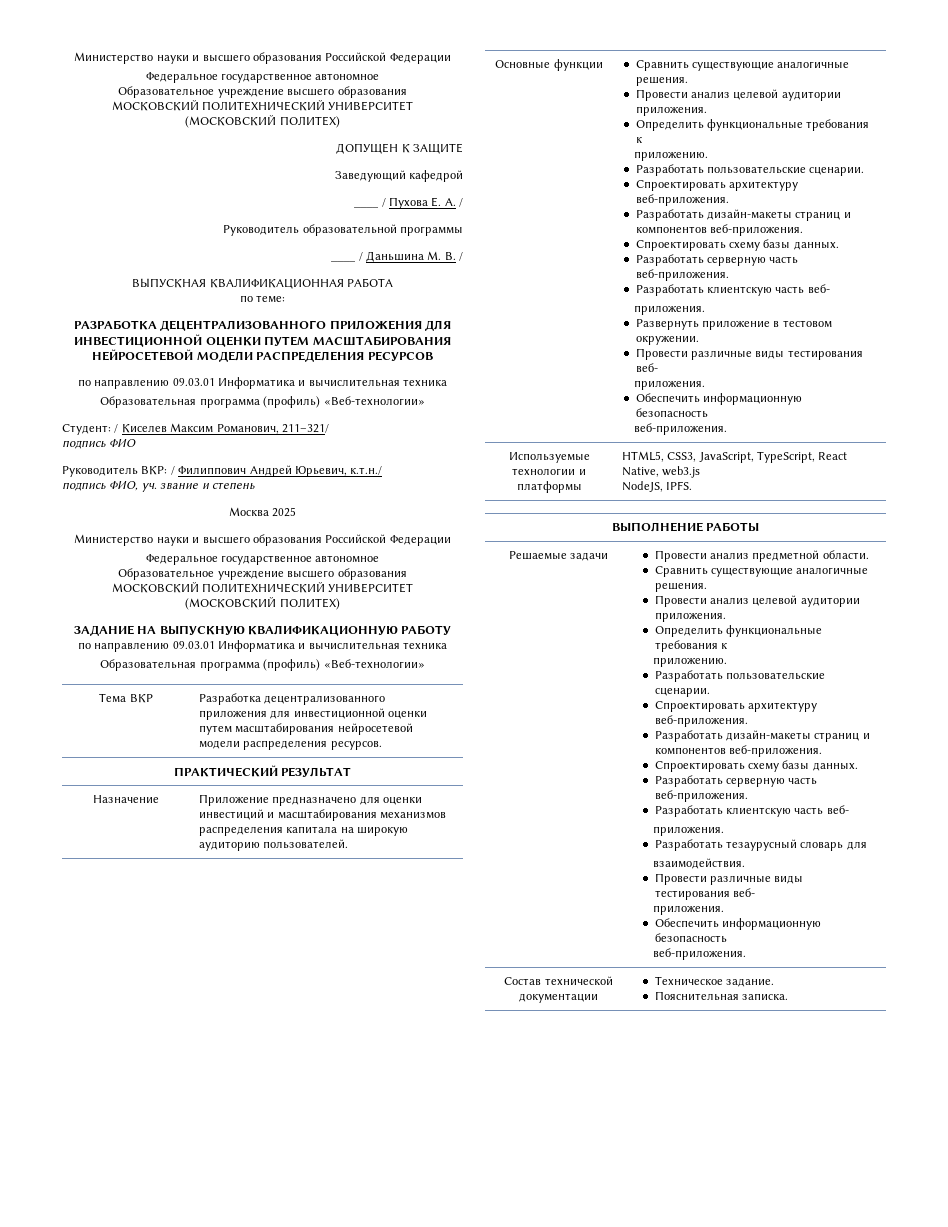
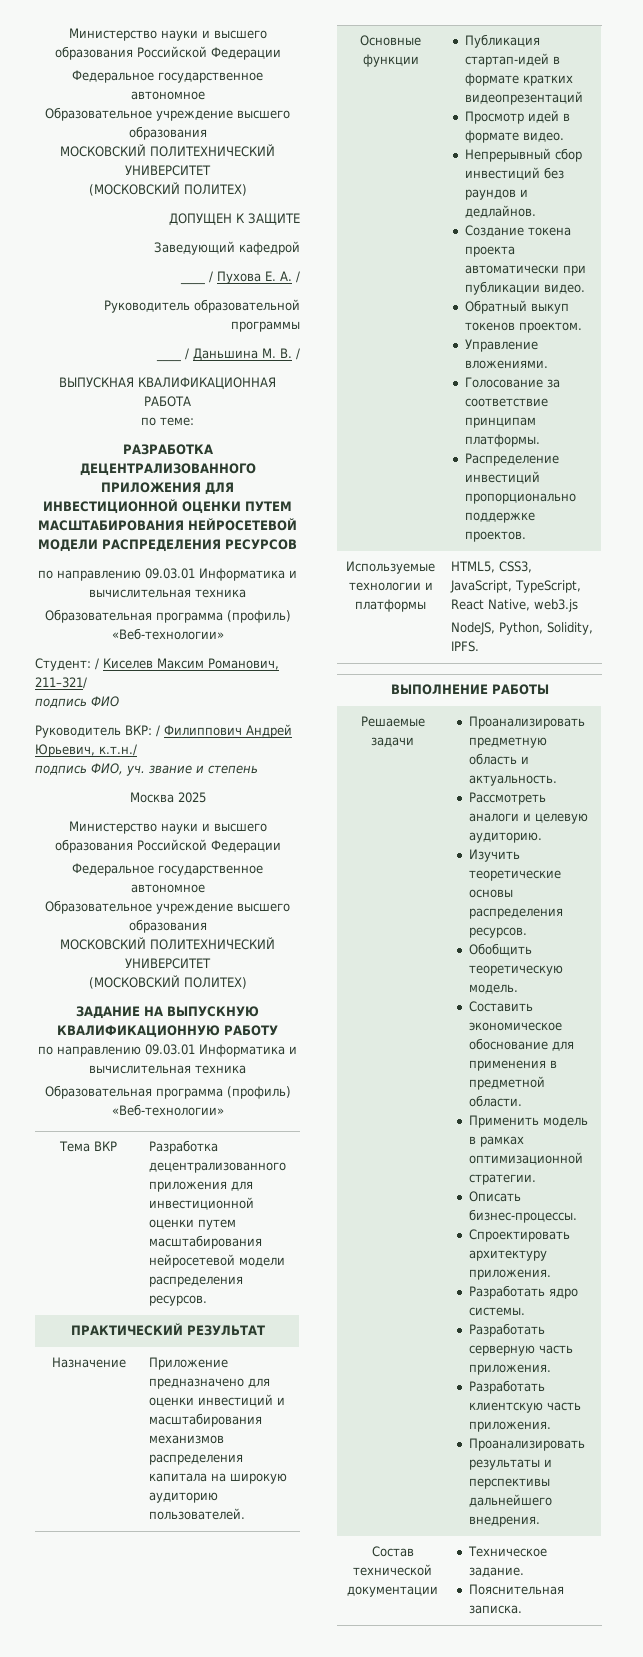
- Основные функции | Сравнить существующие аналогичные решения.
- Провести анализ целевой аудитории приложения.
- Определить функциональные требования к
- приложению.
- Разработать пользовательские сценарии.
- Спроектировать архитектуру веб-приложения.
- Разработать дизайн-макеты страниц и компонентов веб-приложения.
- Спроектировать схему базы данных.
- Разработать серверную часть веб-приложения.
- Разработать клиентскую часть веб-
- приложения.
- Развернуть приложение в тестовом окружении.
- Провести различные виды тестирования веб-
- приложения.
- Обеспечить информационную безопасность
- веб-приложения.
+ Основные функции | Публикация стартап-идей в формате кратких видеопрезентаций
+ Просмотр идей в формате видео.
+ Непрерывный сбор инвестиций без раундов и дедлайнов.
+ Создание токена проекта автоматически при публикации видео.
+ Обратный выкуп токенов проектом.
+ Управление вложениями.
+ Голосование за соответствие принципам платформы.
+ Распределение инвестиций пропорционально поддержке проектов.
  Используемые технологии и платформы | HTML5, CSS3, JavaScript, TypeScript, React Native, web3.js
- NodeJS, IPFS.
+ NodeJS, Python, Solidity, IPFS.
- Провести анализ предметной области.
- Сравнить существующие аналогичные решения.
- Провести анализ целевой аудитории приложения.
- Определить функциональные требования к
- приложению.
- Разработать пользовательские сценарии.
- Спроектировать архитектуру веб-приложения.
- Разработать дизайн-макеты страниц и компонентов веб-приложения.
- Спроектировать схему базы данных.
- Разработать серверную часть веб-приложения.
- Разработать клиентскую часть веб-
- приложения.
- Разработать тезаурусный словарь для
- взаимодействия.
- Провести различные виды тестирования веб-
- приложения.
- Обеспечить информационную безопасность
- веб-приложения.
+ Проанализировать предметную область и актуальность.
+ Рассмотреть аналоги и целевую аудиторию.
+ Изучить теоретические основы распределения ресурсов.
+ Обобщить теоретическую модель.
+ Составить экономическое обоснование для применения в предметной области.
+ Применить модель в рамках оптимизационной стратегии.
+ Описать бизнес-процессы.
+ Спроектировать архитектуру приложения.
+ Разработать ядро системы.
+ Разработать серверную часть приложения.
+ Разработать клиентскую часть приложения.
+ Проанализировать результаты и перспективы дальнейшего внедрения.

